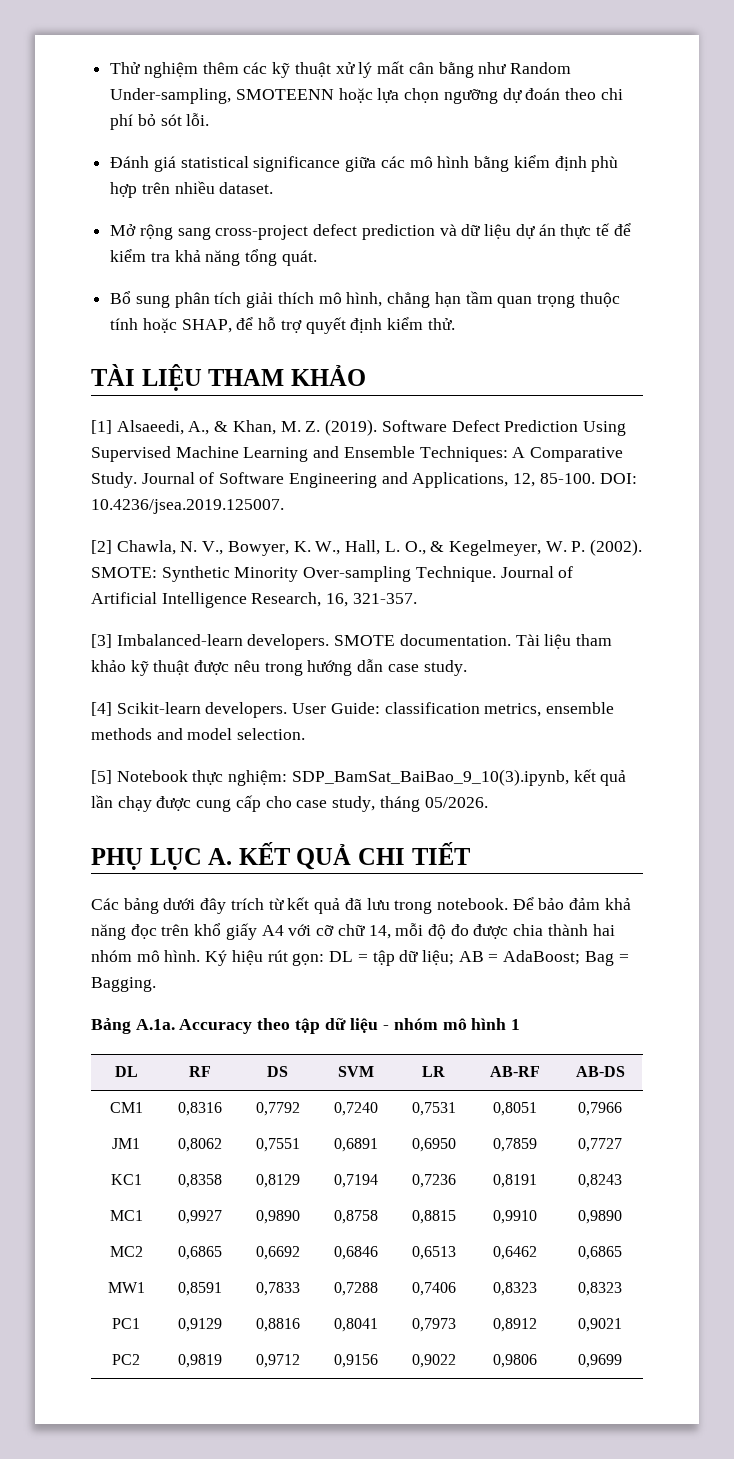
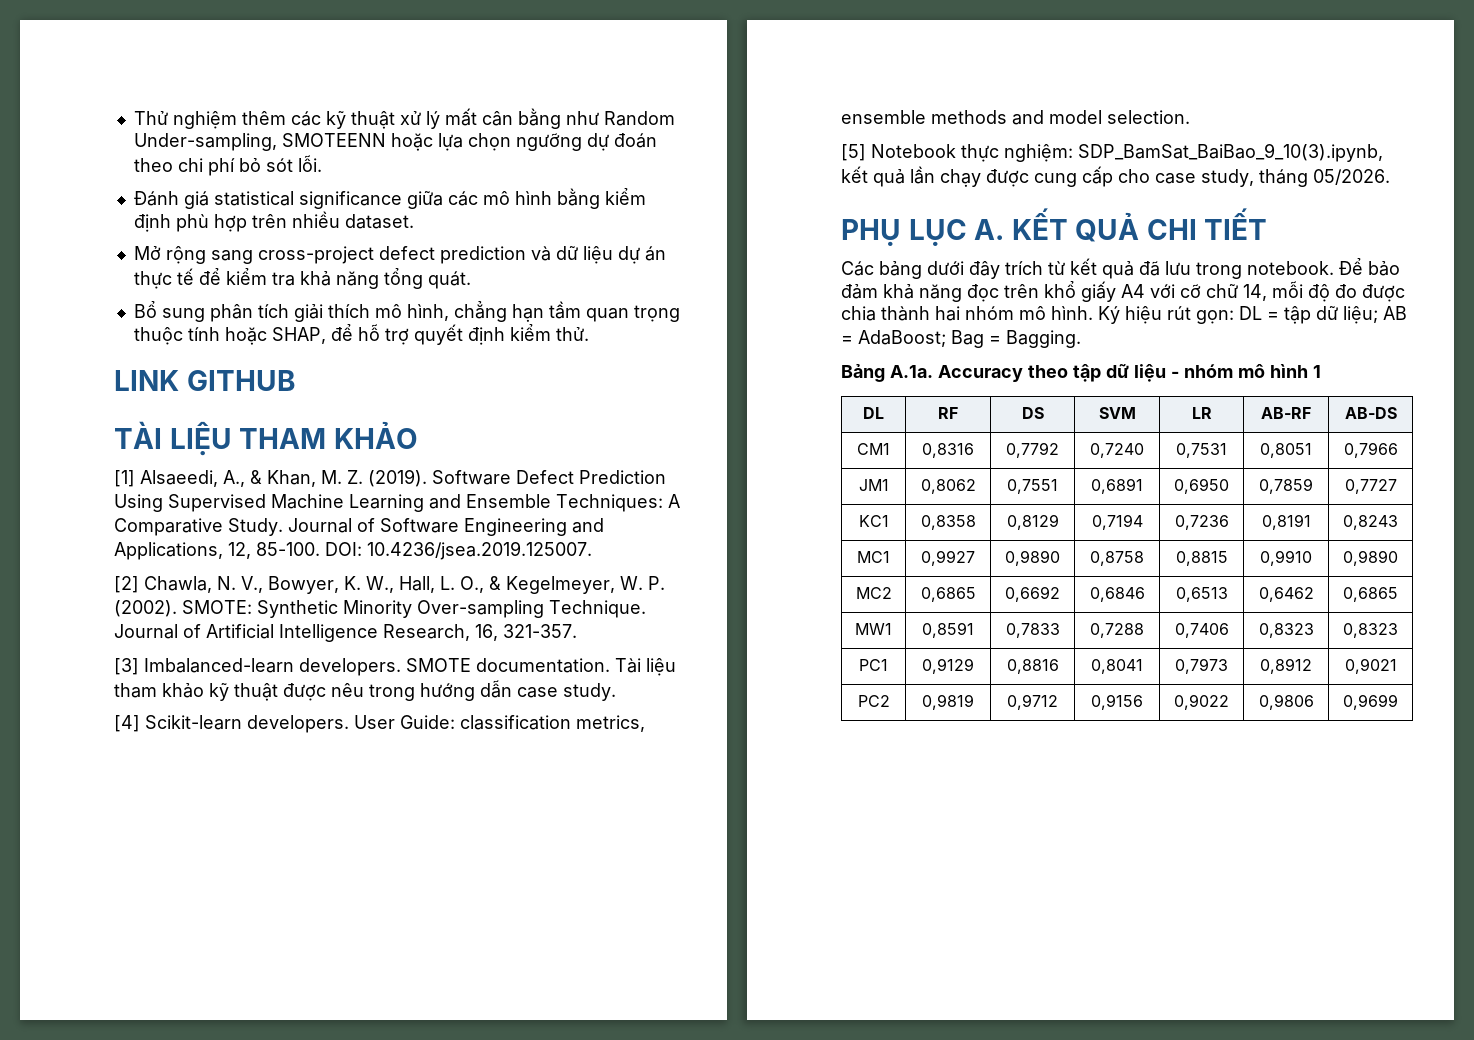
+ LINK GITHUB

